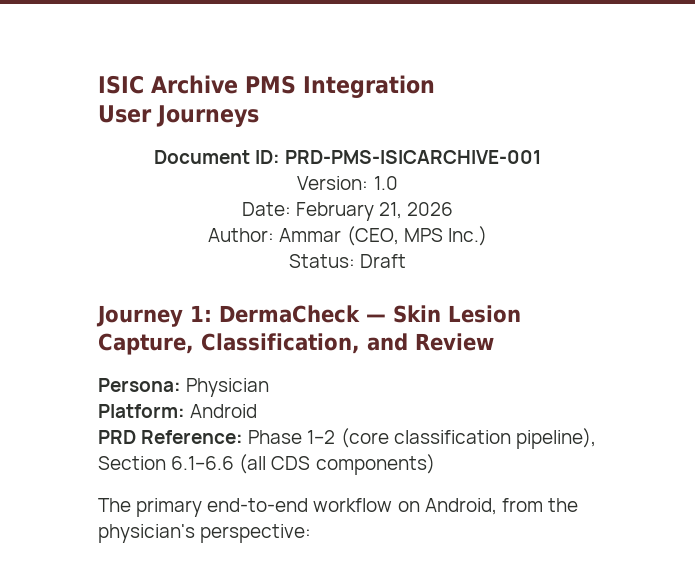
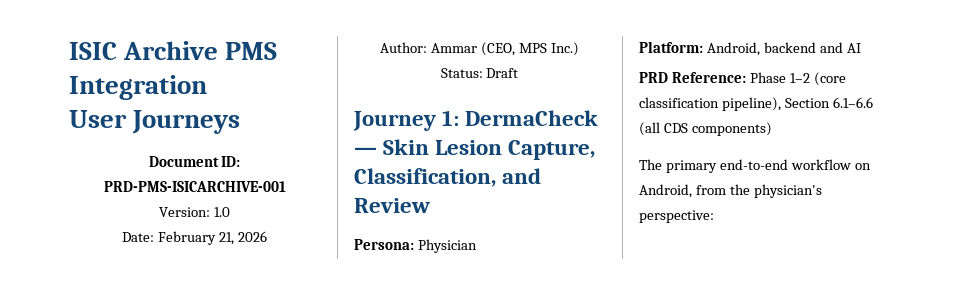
- Platform: Android
+ Platform: Android, backend and AI

